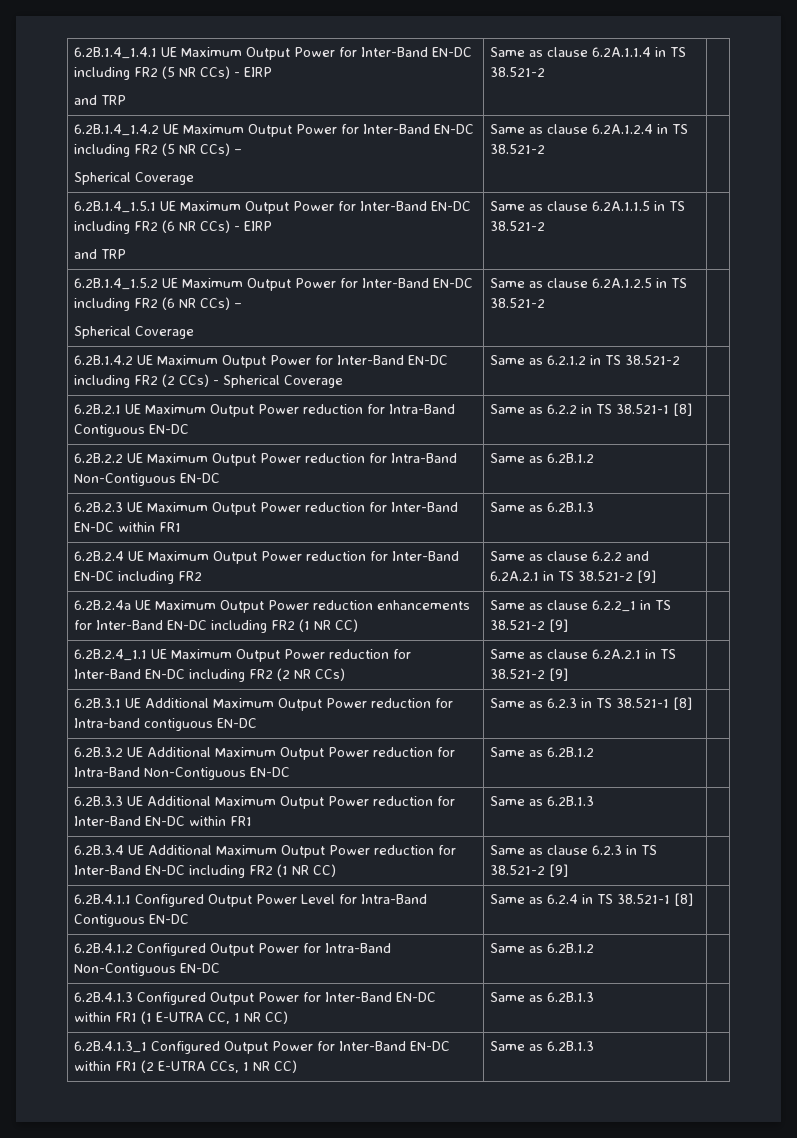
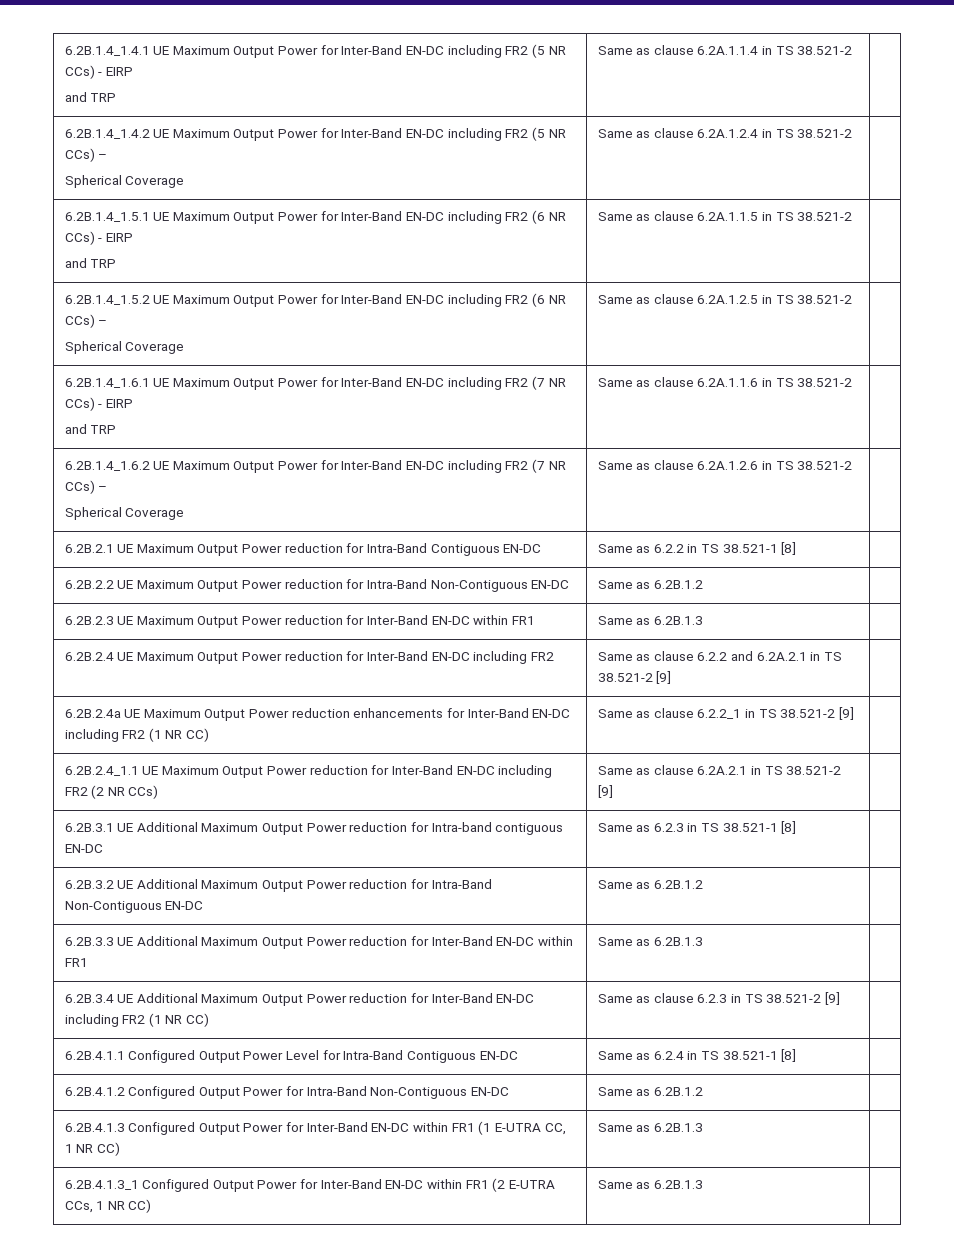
- 6.2B.1.4.2 UE Maximum Output Power for Inter-Band EN-DC including FR2 (2 CCs) - Spherical Coverage | Same as 6.2.1.2 in TS 38.521-2 |
+ 6.2B.1.4_1.6.1 UE Maximum Output Power for Inter-Band EN-DC including FR2 (7 NR CCs) - EIRP
+ and TRP | Same as clause 6.2A.1.1.6 in TS 38.521-2 |
+ 6.2B.1.4_1.6.2 UE Maximum Output Power for Inter-Band EN-DC including FR2 (7 NR CCs) –
+ Spherical Coverage | Same as clause 6.2A.1.2.6 in TS 38.521-2 |

